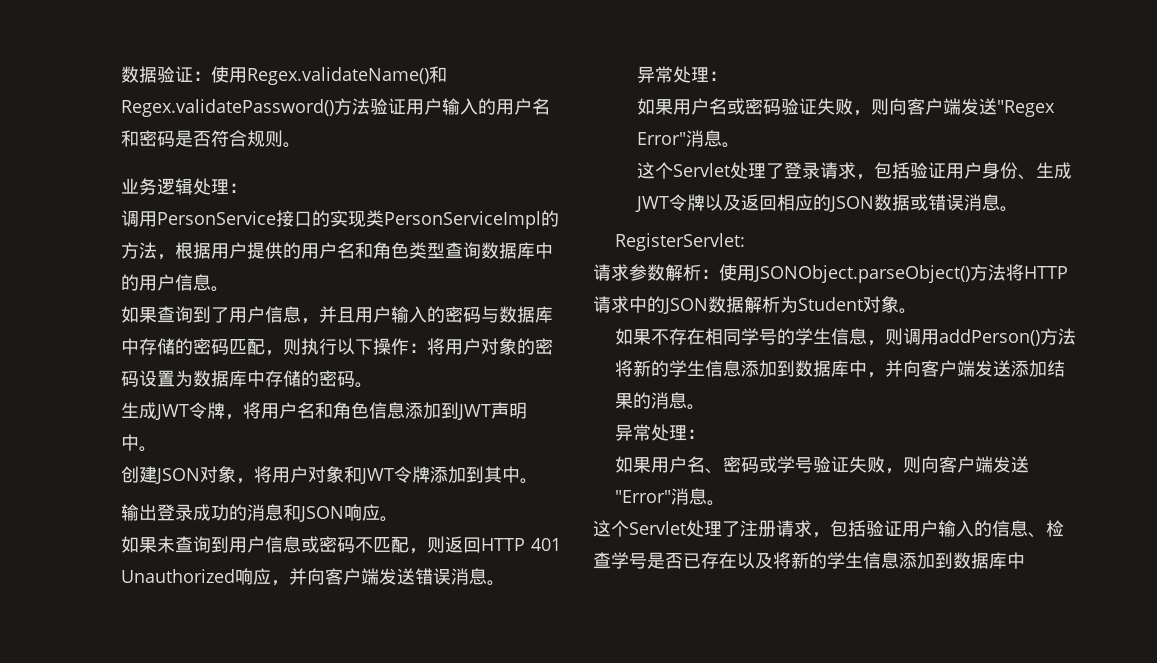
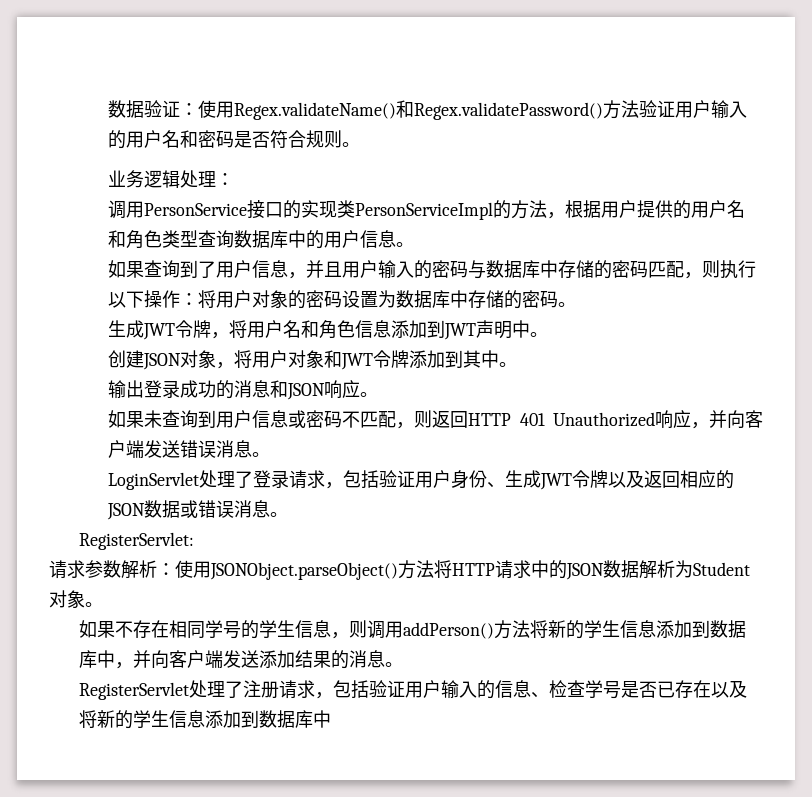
  如果未查询到用户信息或密码不匹配，则返回HTTP 401 Unauthorized响应，并向客户端发送错误消息。
- 异常处理：
- 如果用户名或密码验证失败，则向客户端发送"Regex Error"消息。
- 这个Servlet处理了登录请求，包括验证用户身份、生成JWT令牌以及返回相应的JSON数据或错误消息。
+ LoginServlet处理了登录请求，包括验证用户身份、生成JWT令牌以及返回相应的JSON数据或错误消息。
  如果不存在相同学号的学生信息，则调用addPerson()方法将新的学生信息添加到数据库中，并向客户端发送添加结果的消息。
- 异常处理：
- 如果用户名、密码或学号验证失败，则向客户端发送"Error"消息。
- 这个Servlet处理了注册请求，包括验证用户输入的信息、检查学号是否已存在以及将新的学生信息添加到数据库中
+ RegisterServlet处理了注册请求，包括验证用户输入的信息、检查学号是否已存在以及将新的学生信息添加到数据库中

